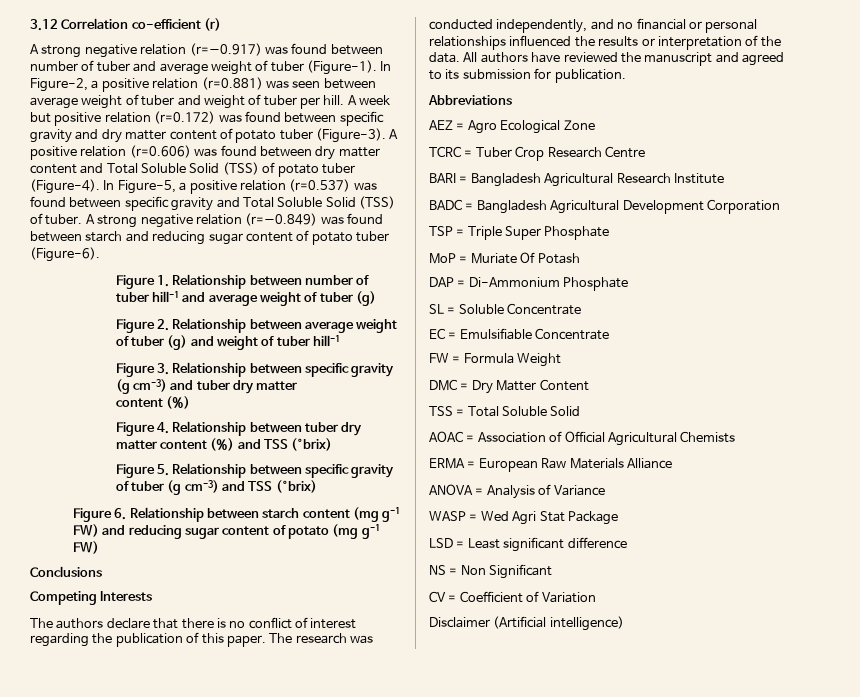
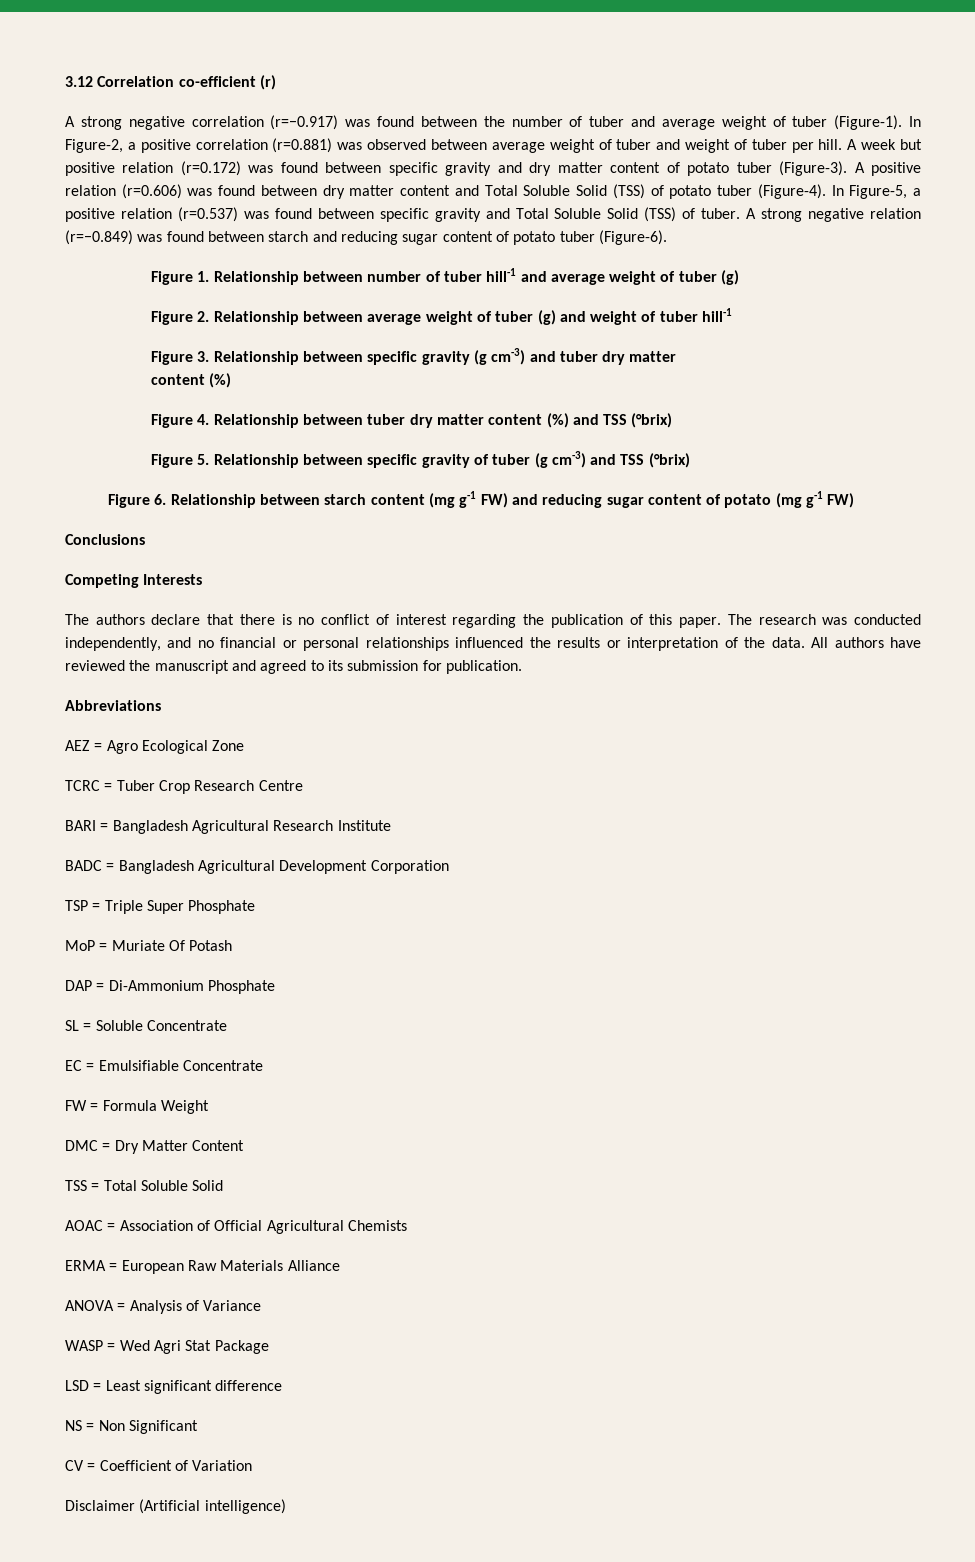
- A strong negative relation (r=−0.917) was found between number of tuber and average weight of tuber (Figure-1).
+ A strong negative correlation (r=−0.917) was found between the number of tuber and average weight of tuber (Figure-1).
- In Figure-2, a positive relation (r=0.881) was seen between average weight of tuber and weight of tuber per hill.
+ In Figure-2, a positive correlation (r=0.881) was observed between average weight of tuber and weight of tuber per hill.

